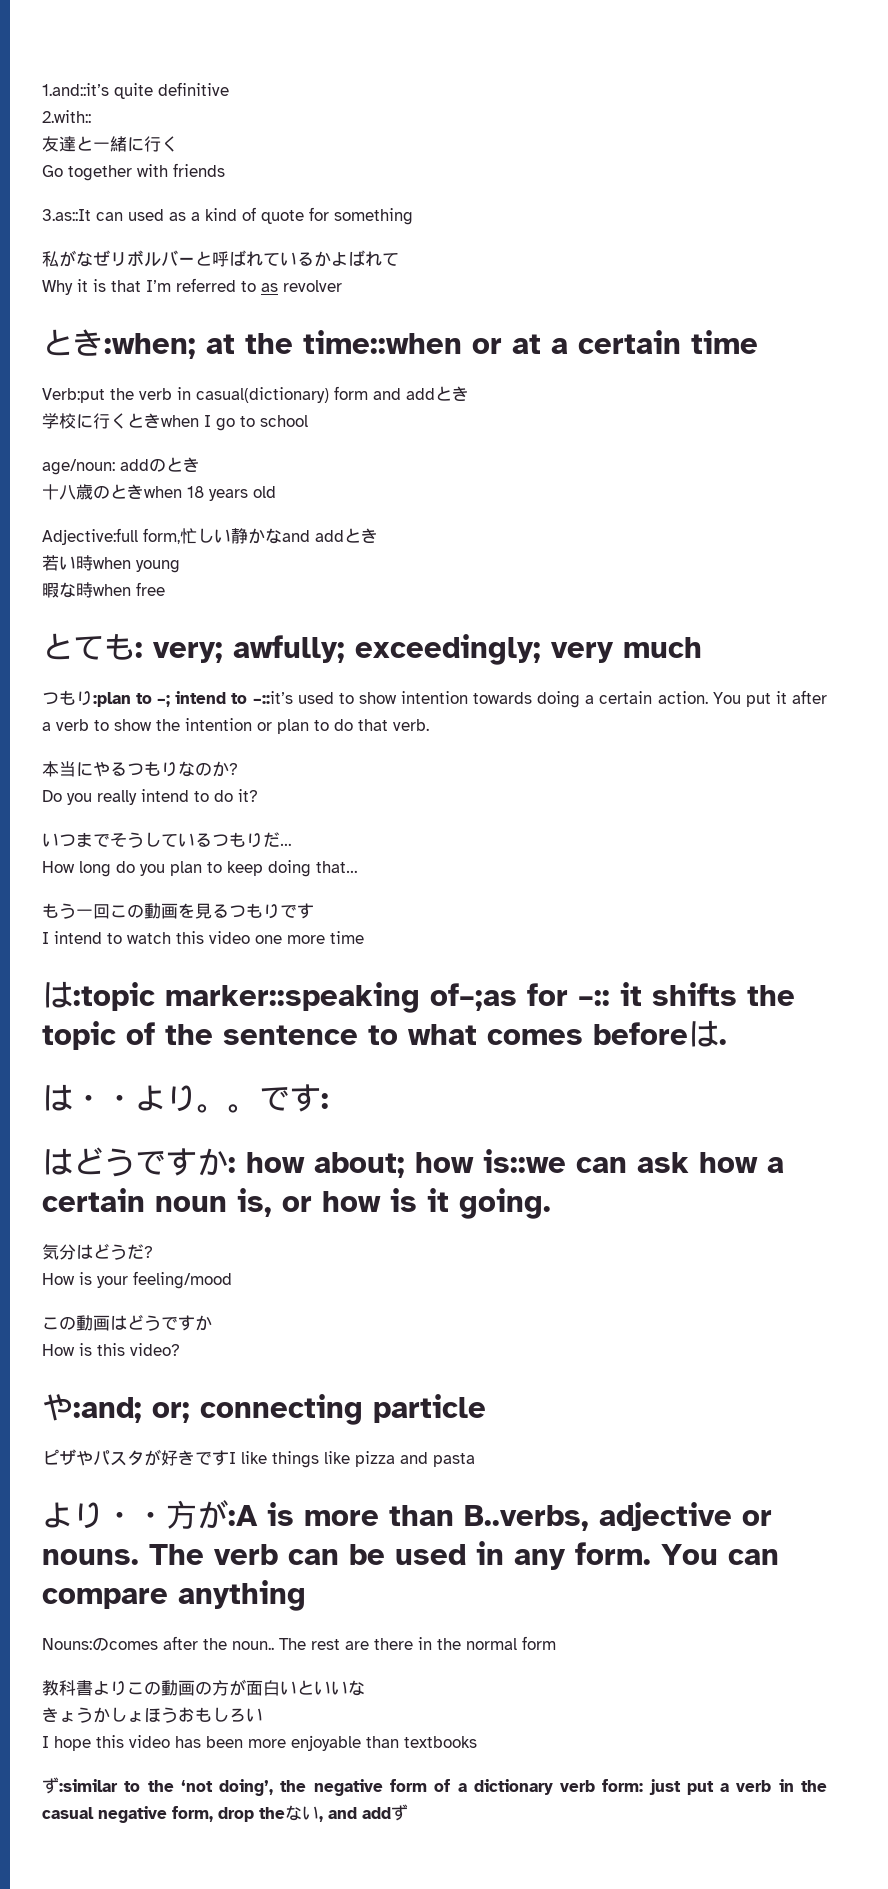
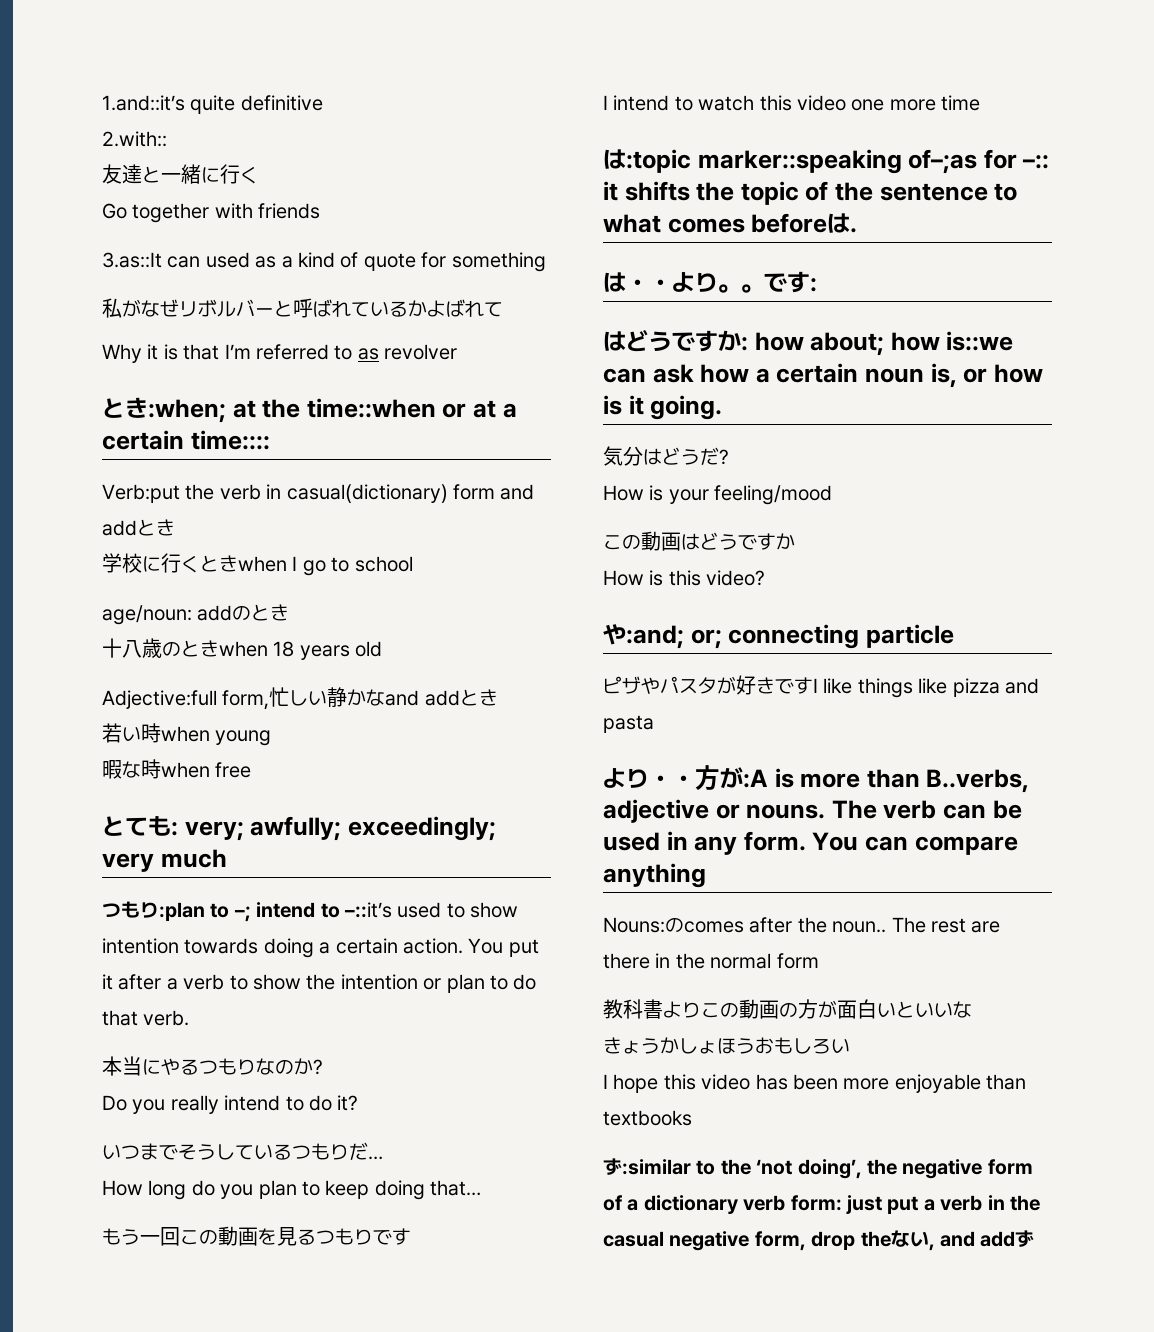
- とき:when; at the time::when or at a certain time
+ とき:when; at the time::when or at a certain time::::

